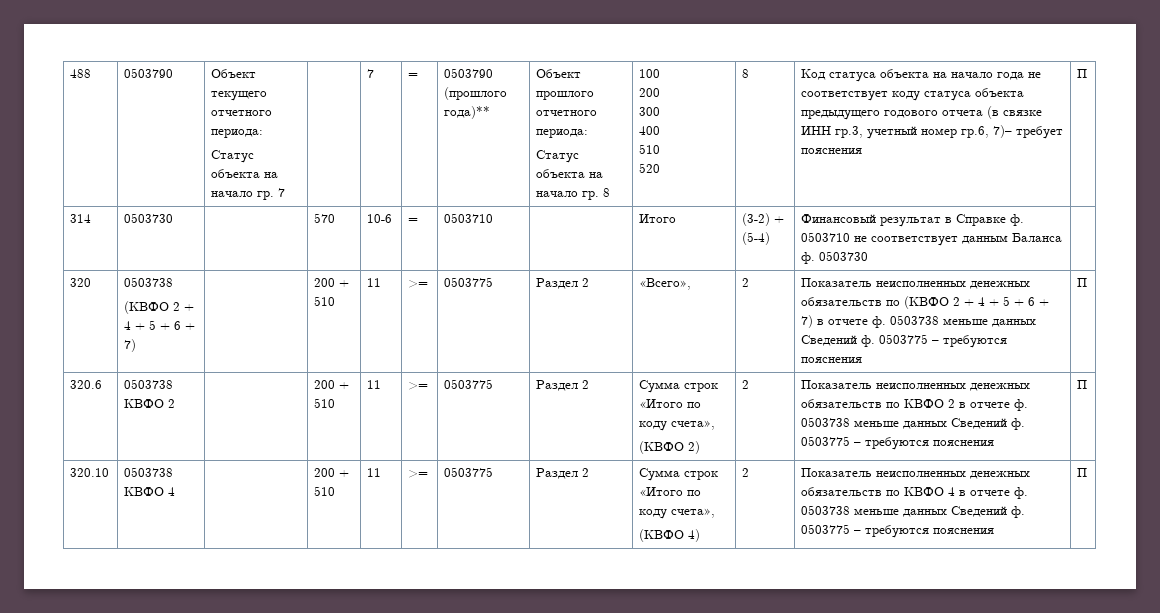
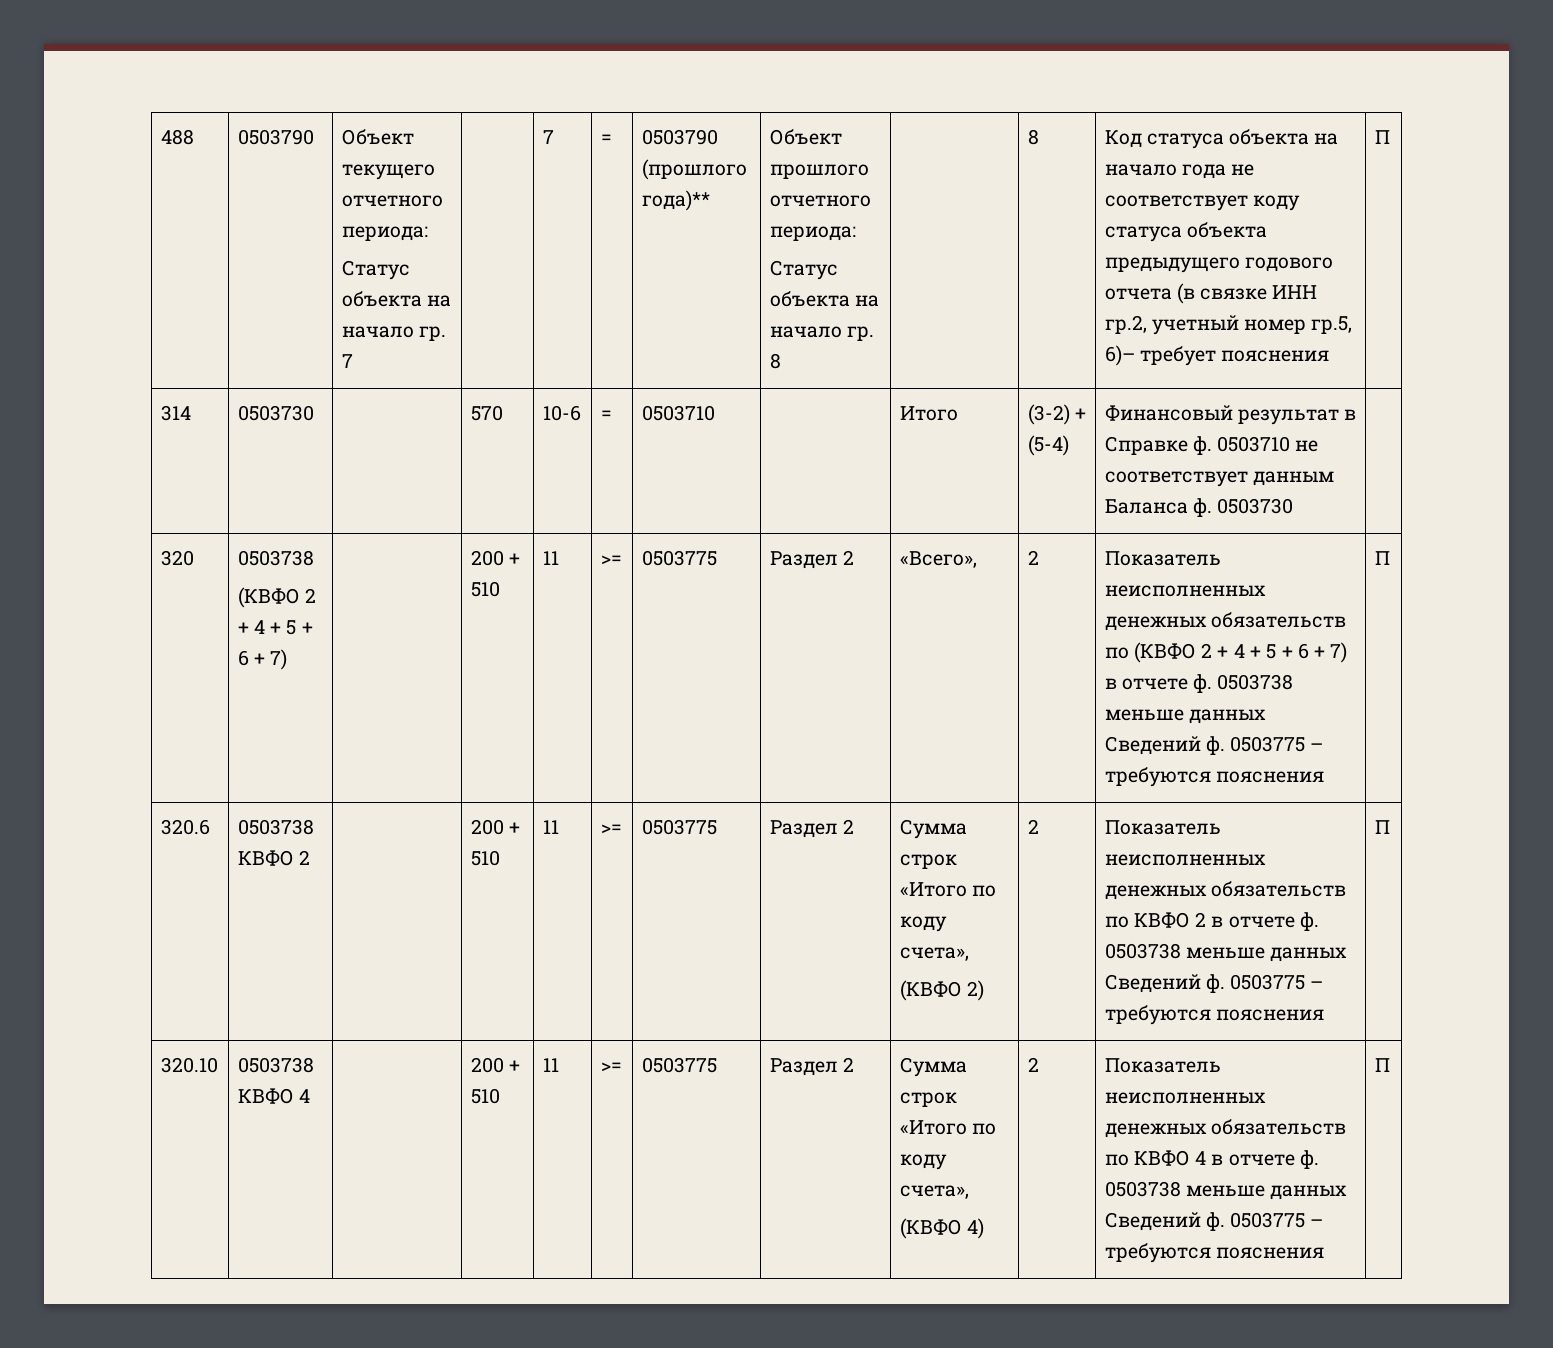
- 100
- 200
- 300
- 400
- 510
- 520
- Код статуса объекта на начало года не соответствует коду статуса объекта предыдущего годового отчета (в связке ИНН гр.3, учетный номер гр.6, 7)– требует пояснения
+ Код статуса объекта на начало года не соответствует коду статуса объекта предыдущего годового отчета (в связке ИНН гр.2, учетный номер гр.5, 6)– требует пояснения

